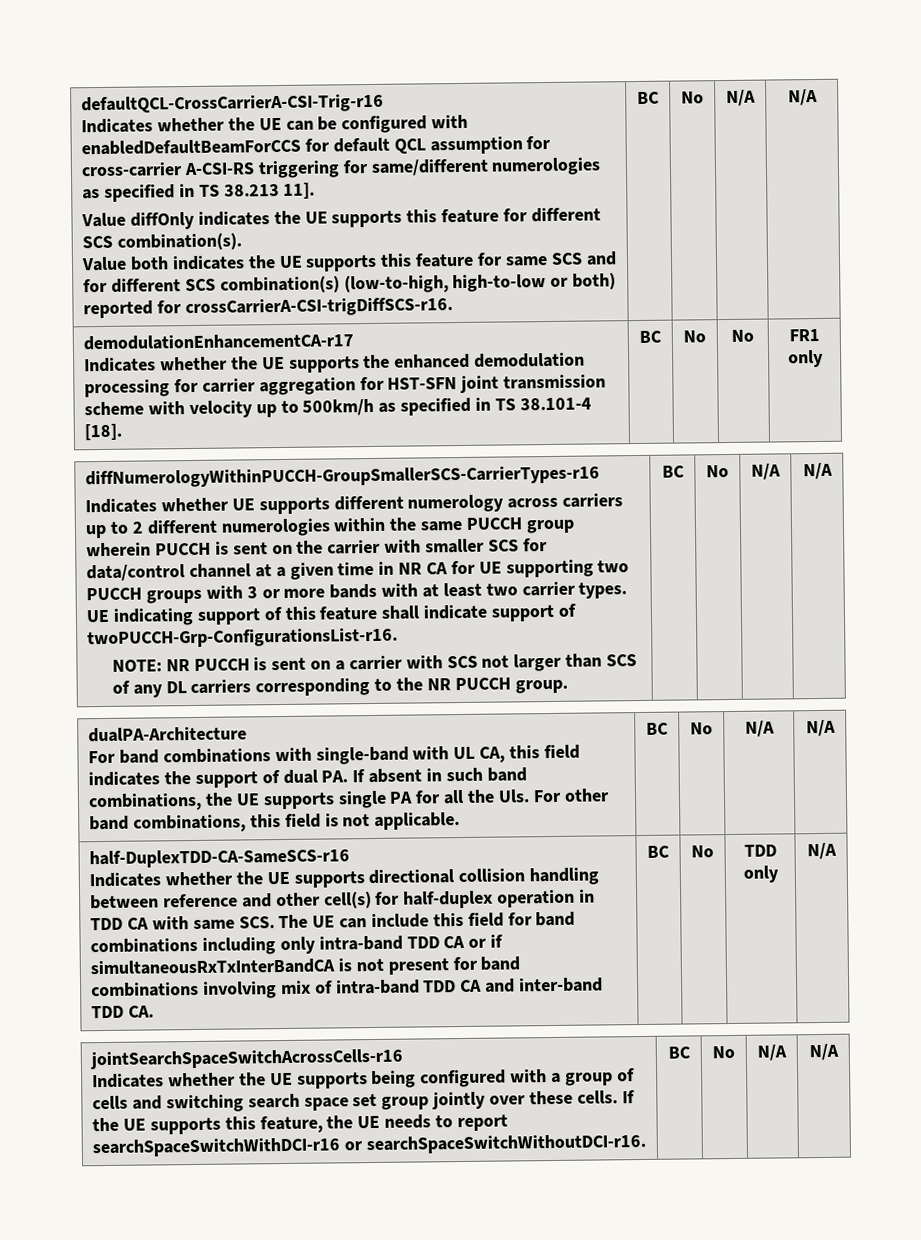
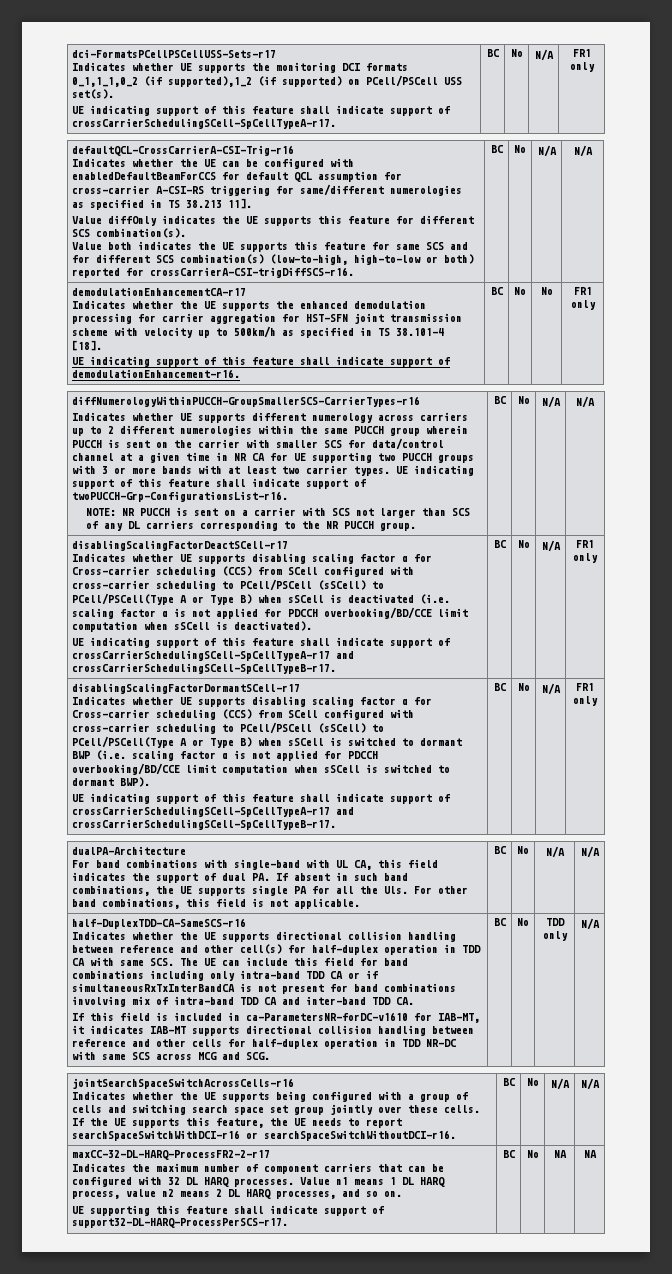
+ dci-FormatsPCellPSCellUSS-Sets-r17
+ Indicates whether UE supports the monitoring DCI formats 0_1,1_1,0_2 (if supported),1_2 (if supported) on PCell/PSCell USS set(s).
+ UE indicating support of this feature shall indicate support of crossCarrierSchedulingSCell-SpCellTypeA-r17. | BC | No | N/A | FR1 only
+ UE indicating support of this feature shall indicate support of demodulationEnhancement-r16.
+ disablingScalingFactorDeactSCell-r17
+ Indicates whether UE supports disabling scaling factor α for Cross-carrier scheduling (CCS) from SCell configured with cross-carrier scheduling to PCell/PSCell (sSCell) to PCell/PSCell(Type A or Type B) when sSCell is deactivated (i.e. scaling factor α is not applied for PDCCH overbooking/BD/CCE limit computation when sSCell is deactivated).
+ UE indicating support of this feature shall indicate support of crossCarrierSchedulingSCell-SpCellTypeA-r17 and crossCarrierSchedulingSCell-SpCellTypeB-r17. | BC | No | N/A | FR1 only
+ disablingScalingFactorDormantSCell-r17
+ Indicates whether UE supports disabling scaling factor α for Cross-carrier scheduling (CCS) from SCell configured with cross-carrier scheduling to PCell/PSCell (sSCell) to PCell/PSCell(Type A or Type B) when sSCell is switched to dormant BWP (i.e. scaling factor α is not applied for PDCCH overbooking/BD/CCE limit computation when sSCell is switched to dormant BWP).
+ UE indicating support of this feature shall indicate support of crossCarrierSchedulingSCell-SpCellTypeA-r17 and crossCarrierSchedulingSCell-SpCellTypeB-r17. | BC | No | N/A | FR1 only
+ If this field is included in ca-ParametersNR-forDC-v1610 for IAB-MT, it indicates IAB-MT supports directional collision handling between reference and other cells for half-duplex operation in TDD NR-DC with same SCS across MCG and SCG.
+ maxCC-32-DL-HARQ-ProcessFR2-2-r17
+ Indicates the maximum number of component carriers that can be configured with 32 DL HARQ processes. Value n1 means 1 DL HARQ process, value n2 means 2 DL HARQ processes, and so on.
+ UE supporting this feature shall indicate support of support32-DL-HARQ-ProcessPerSCS-r17. | BC | No | NA | NA

